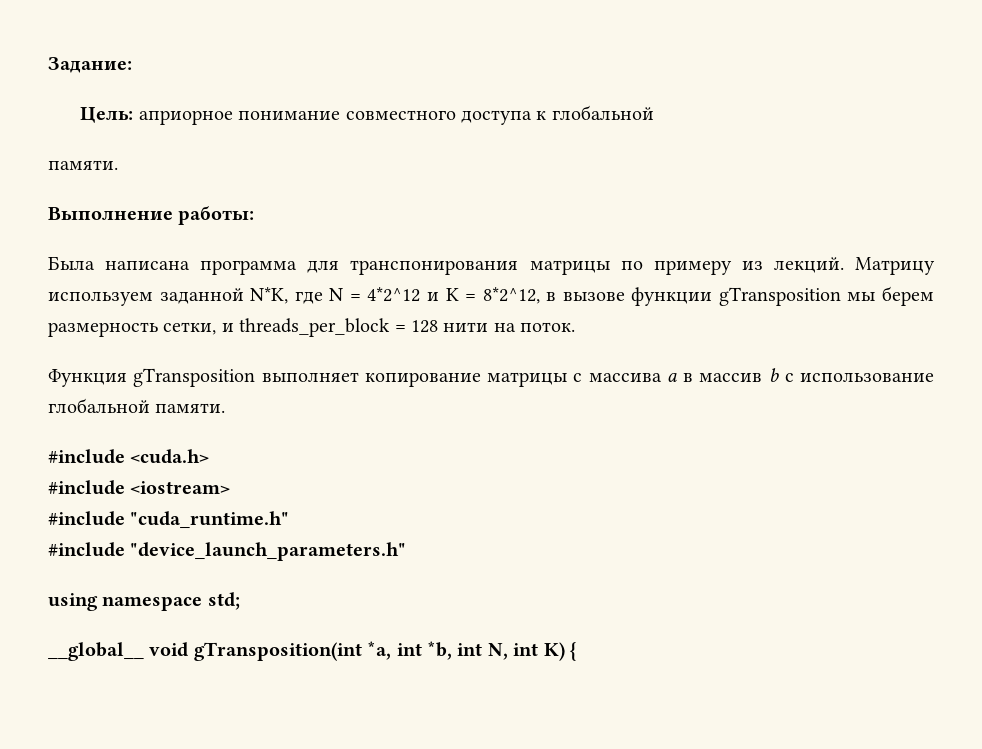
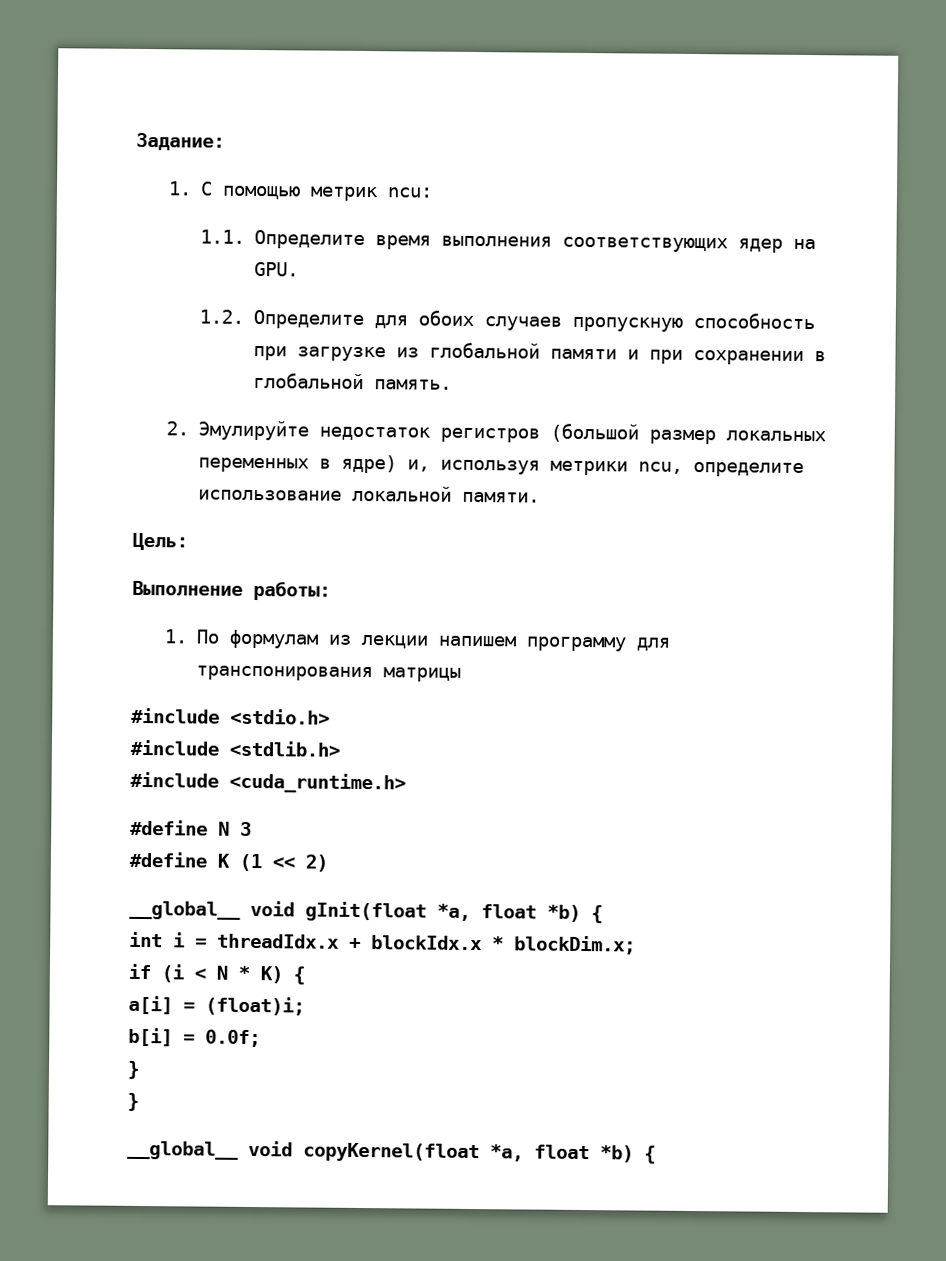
- Цель: априорное понимание совместного доступа к глобальной
- памяти.
+ 1. С помощью метрик ncu:
+ 1.1. Определите время выполнения соответствующих ядер на GPU.
+ 1.2. Определите для обоих случаев пропускную способность при загрузке из глобальной памяти и при сохранении в глобальной память.
+ 2. Эмулируйте недостаток регистров (большой размер локальных переменных в ядре) и, используя метрики ncu, определите использование локальной памяти.
+ Цель:
  Выполнение работы:
- Была написана программа для транспонирования матрицы по примеру из лекций. Матрицу используем заданной N*K, где N = 4*2^12 и K = 8*2^12, в вызове функции gTransposition мы берем размерность сетки, и threads_per_block = 128 нити на поток.
- Функция gTransposition выполняет копирование матрицы с массива a в массив b с использование глобальной памяти.
- #include <cuda.h>
- #include <iostream>
- #include "cuda_runtime.h"
- #include "device_launch_parameters.h"
- using namespace std;
- __global__ void gTransposition(int *a, int *b, int N, int K) {
+ 1. По формулам из лекции напишем программу для транспонирования матрицы
+ #include <stdio.h>
+ #include <stdlib.h>
+ #include <cuda_runtime.h>
+ #define N 3
+ #define K (1 << 2)
+ __global__ void gInit(float *a, float *b) {
+ int i = threadIdx.x + blockIdx.x * blockDim.x;
+ if (i < N * K) {
+ a[i] = (float)i;
+ b[i] = 0.0f;
+ }
+ }
+ __global__ void copyKernel(float *a, float *b) {

